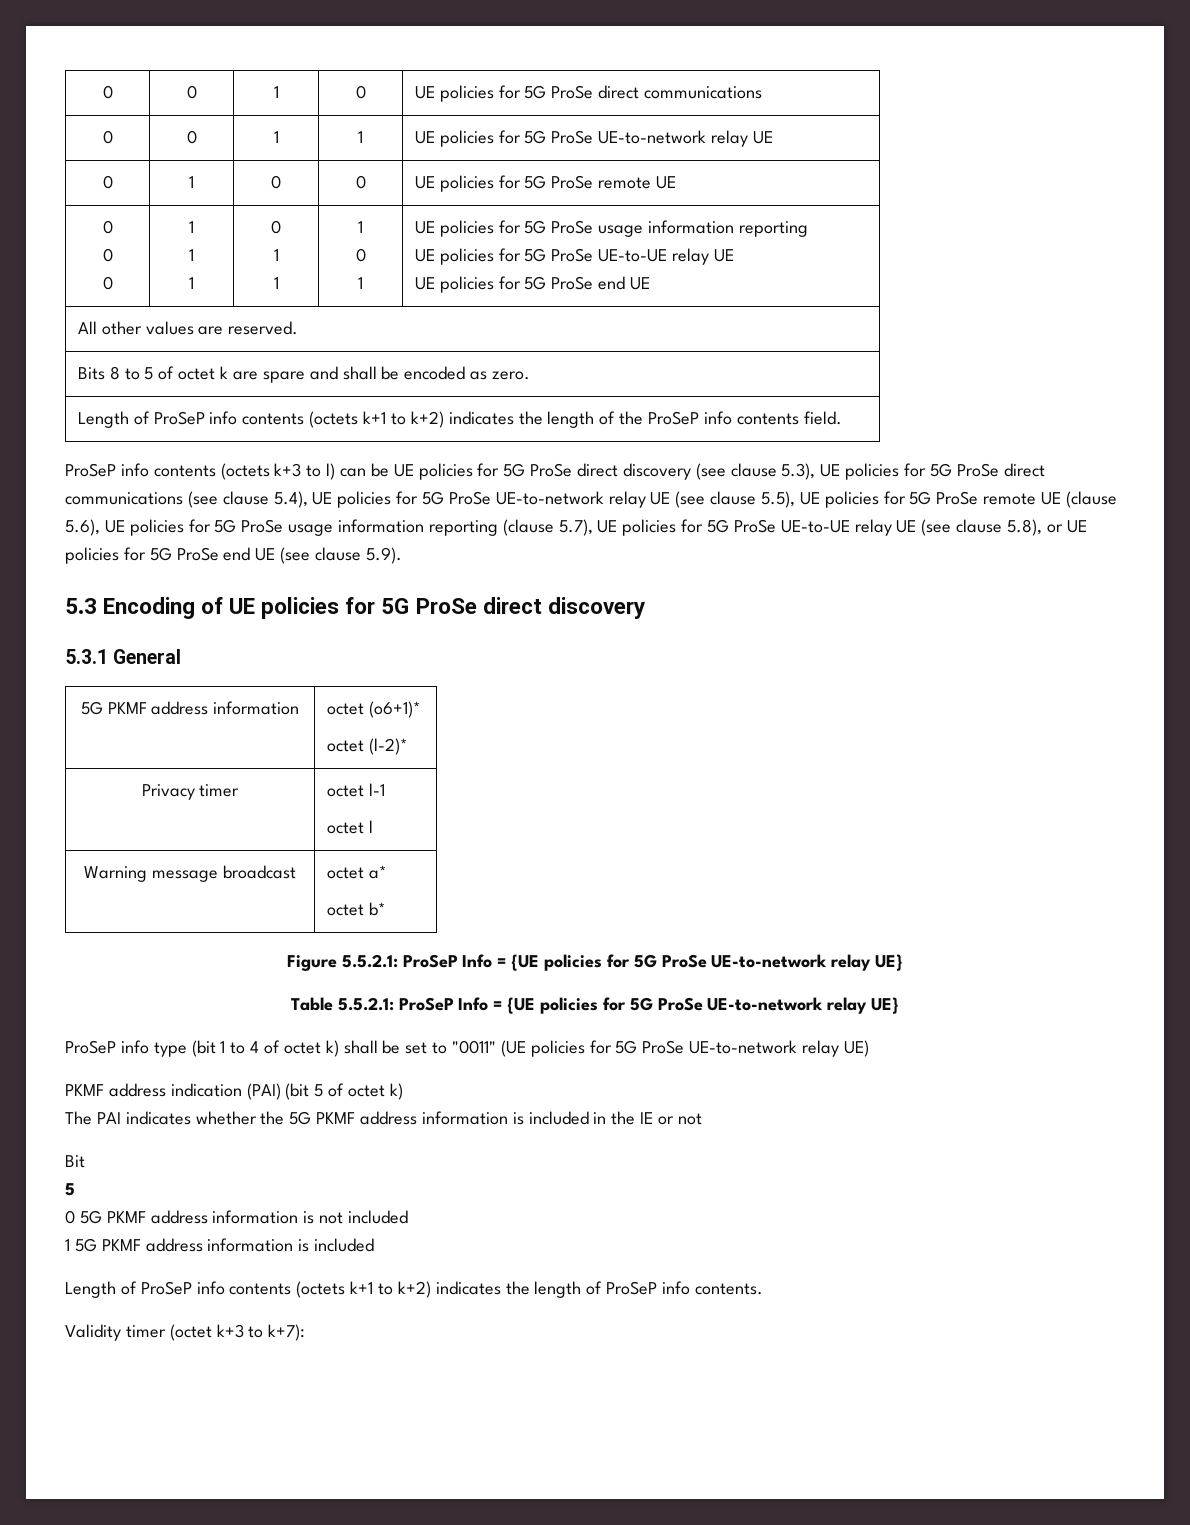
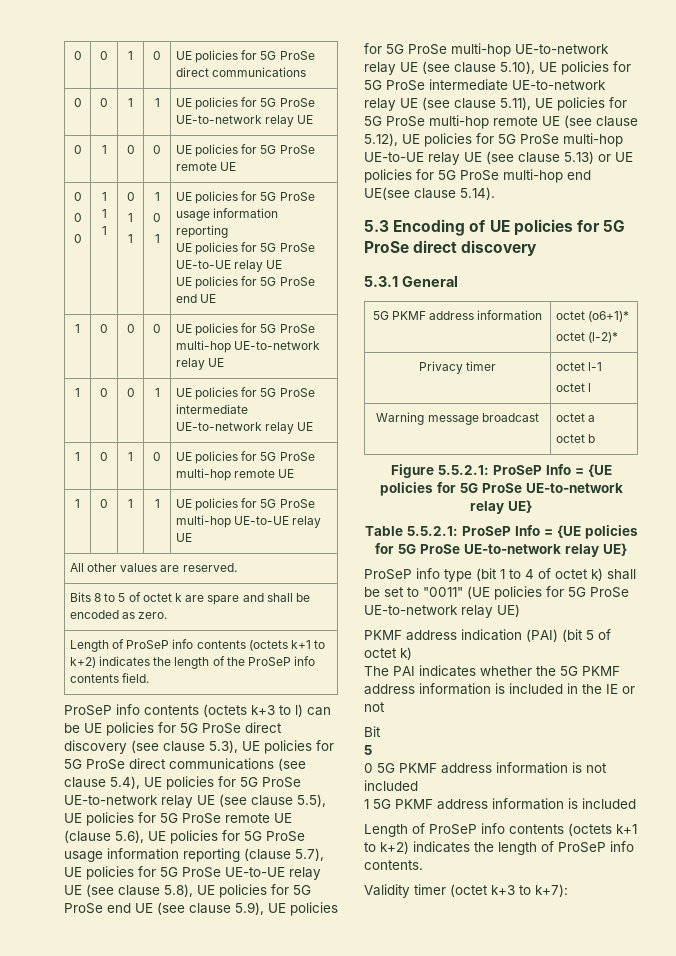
+ 1 | 0 | 0 | 0 | UE policies for 5G ProSe multi-hop UE-to-network relay UE
+ 1 | 0 | 0 | 1 | UE policies for 5G ProSe intermediate UE-to-network relay UE
+ 1 | 0 | 1 | 0 | UE policies for 5G ProSe multi-hop remote UE
+ 1 | 0 | 1 | 1 | UE policies for 5G ProSe multi-hop UE-to-UE relay UE
- ProSeP info contents (octets k+3 to l) can be UE policies for 5G ProSe direct discovery (see clause 5.3), UE policies for 5G ProSe direct communications (see clause 5.4), UE policies for 5G ProSe UE-to-network relay UE (see clause 5.5), UE policies for 5G ProSe remote UE (clause 5.6), UE policies for 5G ProSe usage information reporting (clause 5.7), UE policies for 5G ProSe UE-to-UE relay UE (see clause 5.8), or UE policies for 5G ProSe end UE (see clause 5.9).
+ ProSeP info contents (octets k+3 to l) can be UE policies for 5G ProSe direct discovery (see clause 5.3), UE policies for 5G ProSe direct communications (see clause 5.4), UE policies for 5G ProSe UE-to-network relay UE (see clause 5.5), UE policies for 5G ProSe remote UE (clause 5.6), UE policies for 5G ProSe usage information reporting (clause 5.7), UE policies for 5G ProSe UE-to-UE relay UE (see clause 5.8), UE policies for 5G ProSe end UE (see clause 5.9), UE policies for 5G ProSe multi-hop UE-to-network relay UE (see clause 5.10), UE policies for 5G ProSe intermediate UE-to-network relay UE (see clause 5.11), UE policies for 5G ProSe multi-hop remote UE (see clause 5.12), UE policies for 5G ProSe multi-hop UE-to-UE relay UE (see clause 5.13) or UE policies for 5G ProSe multi-hop end UE(see clause 5.14).
- Warning message broadcast | octet a*
- octet b*
+ Warning message broadcast | octet a
+ octet b

